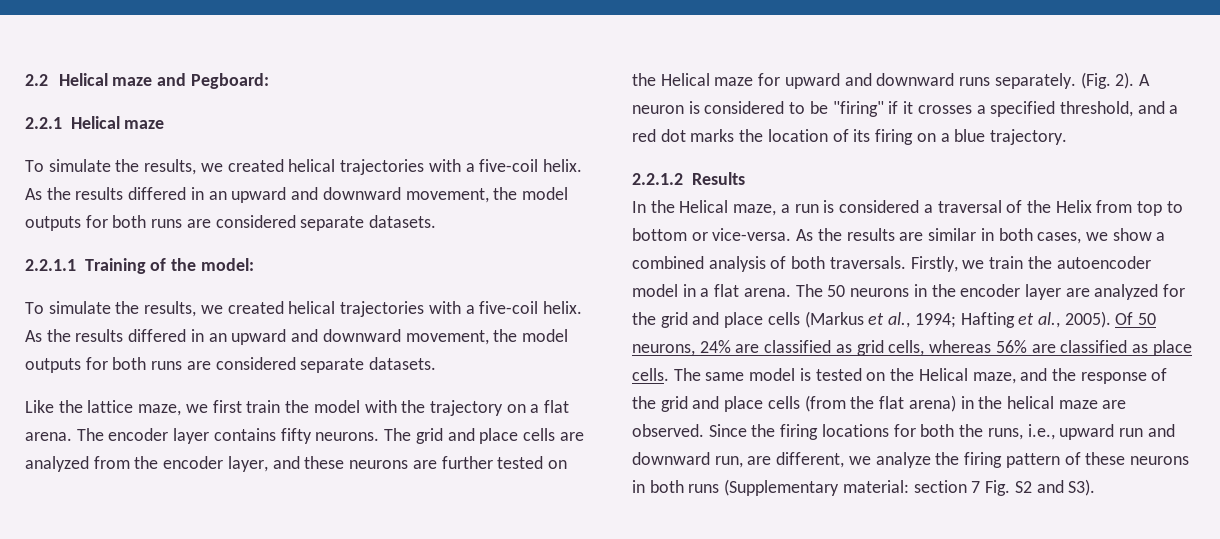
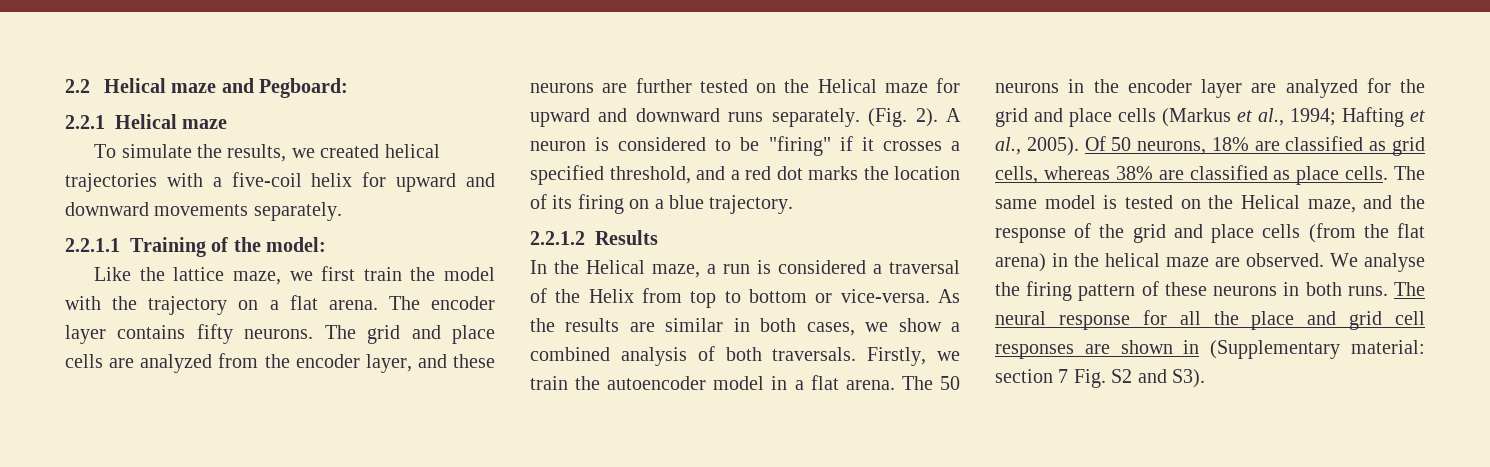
  2.2.1 Helical maze
- To simulate the results, we created helical trajectories with a five-coil helix. As the results differed in an upward and downward movement, the model outputs for both runs are considered separate datasets.
+ To simulate the results, we created helical trajectories with a five-coil helix for upward and downward movements separately.
  2.2.1.1 Training of the model:
- To simulate the results, we created helical trajectories with a five-coil helix. As the results differed in an upward and downward movement, the model outputs for both runs are considered separate datasets.
- Of 50 neurons, 24% are classified as grid cells, whereas 56% are classified as place cells.
+ Of 50 neurons, 18% are classified as grid cells, whereas 38% are classified as place cells.
- Since the firing locations for both the runs, i.e., upward run and downward run, are different, we analyze the firing pattern of these neurons in both runs (Supplementary material: section 7 Fig. S2 and S3).
+ We analyse the firing pattern of these neurons in both runs. The neural response for all the place and grid cell responses are shown in (Supplementary material: section 7 Fig. S2 and S3).

